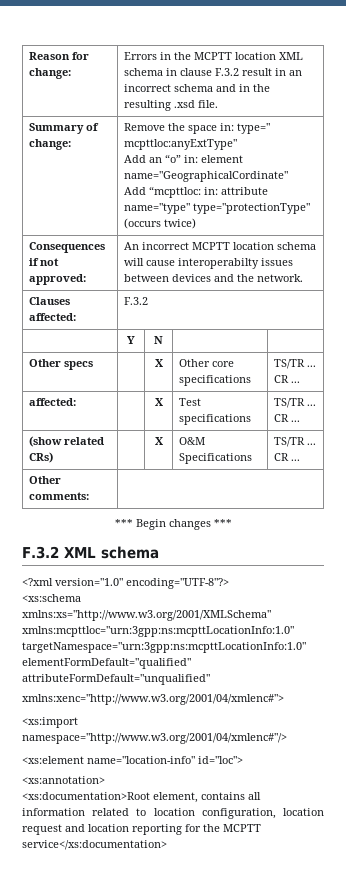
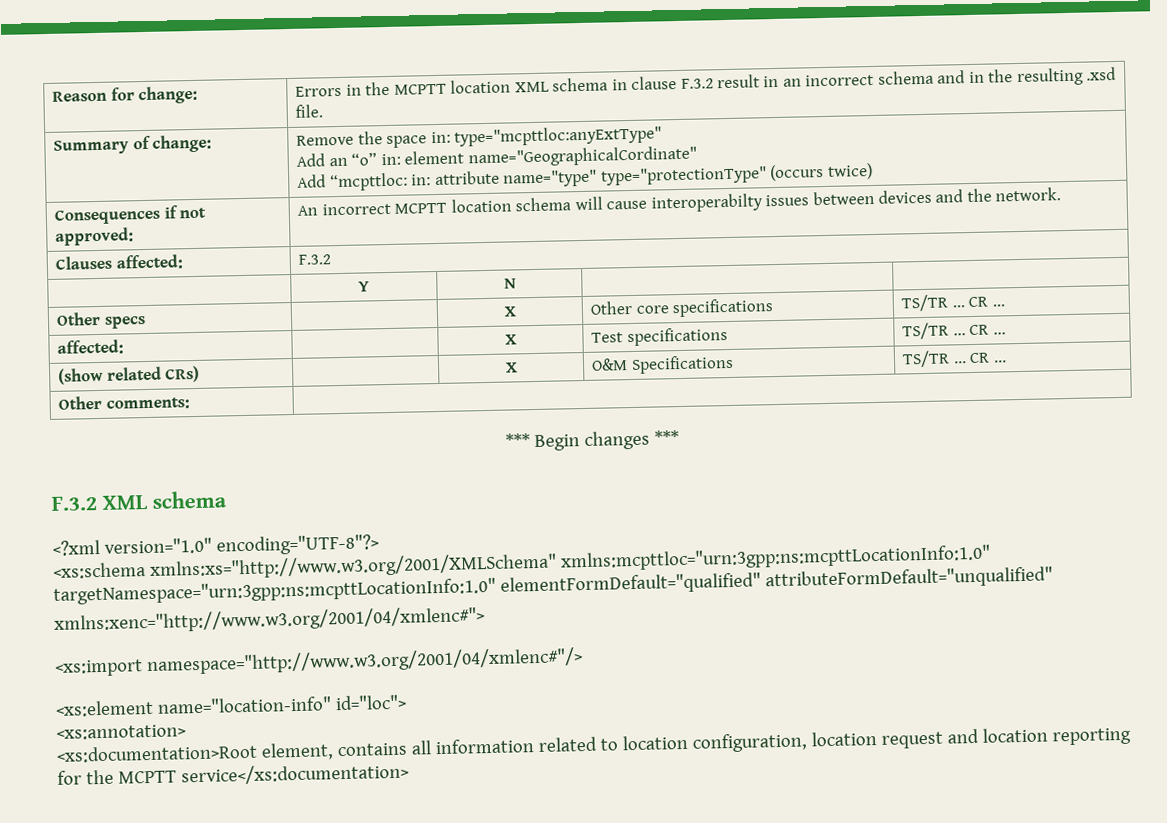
- Summary of change: | Remove the space in: type=" mcpttloc:anyExtType"
+ Summary of change: | Remove the space in: type="mcpttloc:anyExtType"

